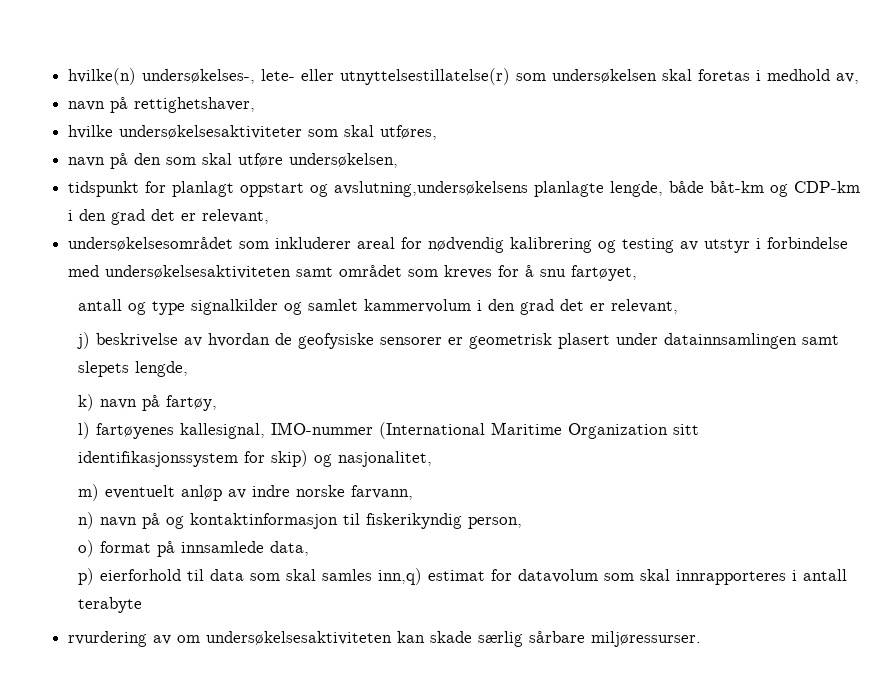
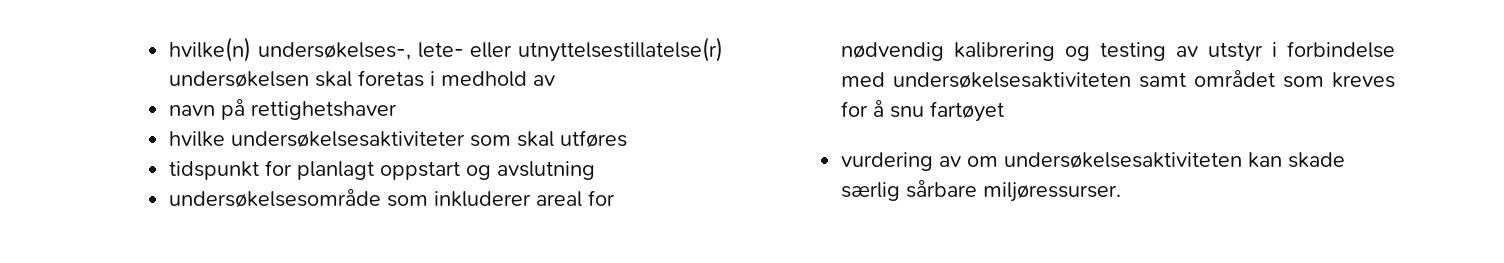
- hvilke(n) undersøkelses-, lete- eller utnyttelsestillatelse(r) som undersøkelsen skal foretas i medhold av,
- navn på rettighetshaver,
+ hvilke(n) undersøkelses-, lete- eller utnyttelsestillatelse(r) undersøkelsen skal foretas i medhold av
+ navn på rettighetshaver
- hvilke undersøkelsesaktiviteter som skal utføres,
- navn på den som skal utføre undersøkelsen,
+ hvilke undersøkelsesaktiviteter som skal utføres
- tidspunkt for planlagt oppstart og avslutning,undersøkelsens planlagte lengde, både båt-km og CDP-km i den grad det er relevant,
- undersøkelsesområdet som inkluderer areal for nødvendig kalibrering og testing av utstyr i forbindelse med undersøkelsesaktiviteten samt området som kreves for å snu fartøyet,
- antall og type signalkilder og samlet kammervolum i den grad det er relevant,
- j) beskrivelse av hvordan de geofysiske sensorer er geometrisk plasert under datainnsamlingen samt slepets lengde,
- k) navn på fartøy,
- l) fartøyenes kallesignal, IMO-nummer (International Maritime Organization sitt identifikasjonssystem for skip) og nasjonalitet,
- m) eventuelt anløp av indre norske farvann,
- n) navn på og kontaktinformasjon til fiskerikyndig person,
- o) format på innsamlede data,
- p) eierforhold til data som skal samles inn,q) estimat for datavolum som skal innrapporteres i antall terabyte
- rvurdering av om undersøkelsesaktiviteten kan skade særlig sårbare miljøressurser.
+ tidspunkt for planlagt oppstart og avslutning
+ undersøkelsesområde som inkluderer areal for nødvendig kalibrering og testing av utstyr i forbindelse med undersøkelsesaktiviteten samt området som kreves for å snu fartøyet
+ vurdering av om undersøkelsesaktiviteten kan skade særlig sårbare miljøressurser.

